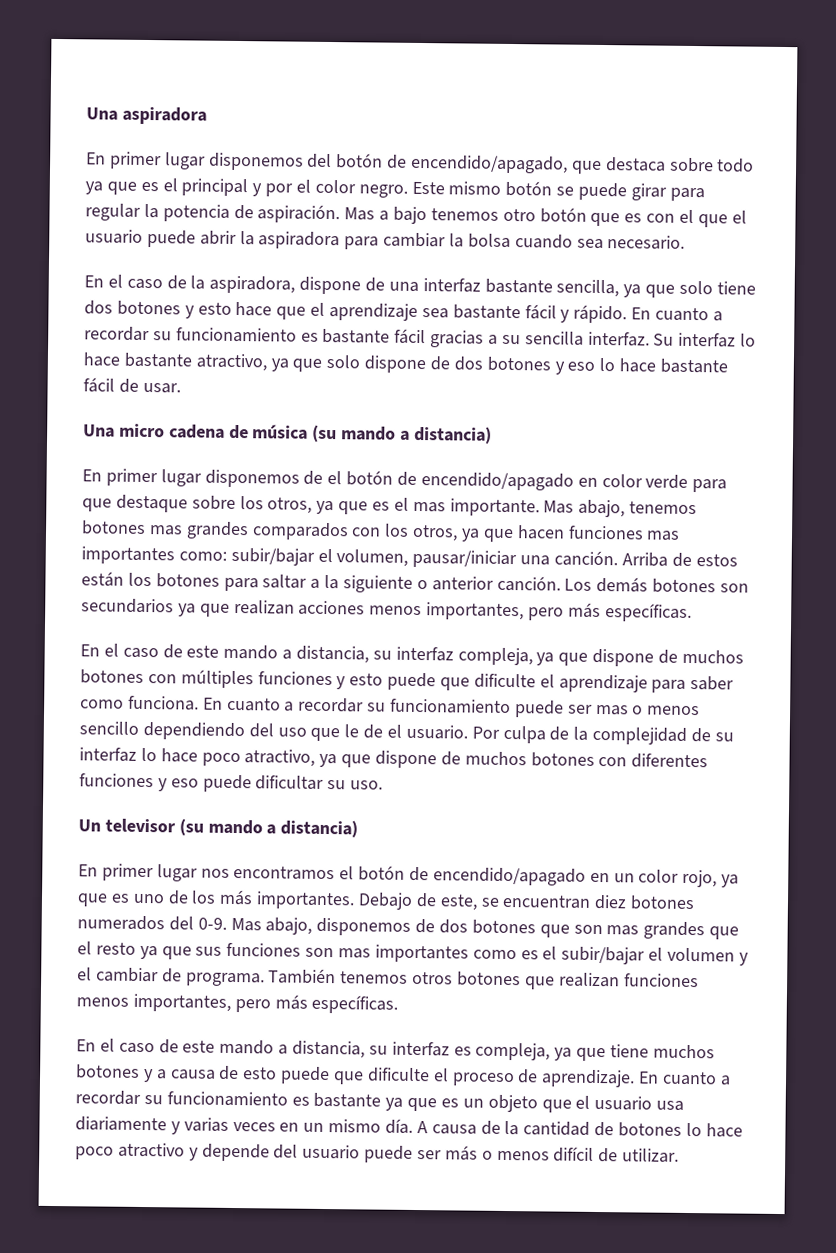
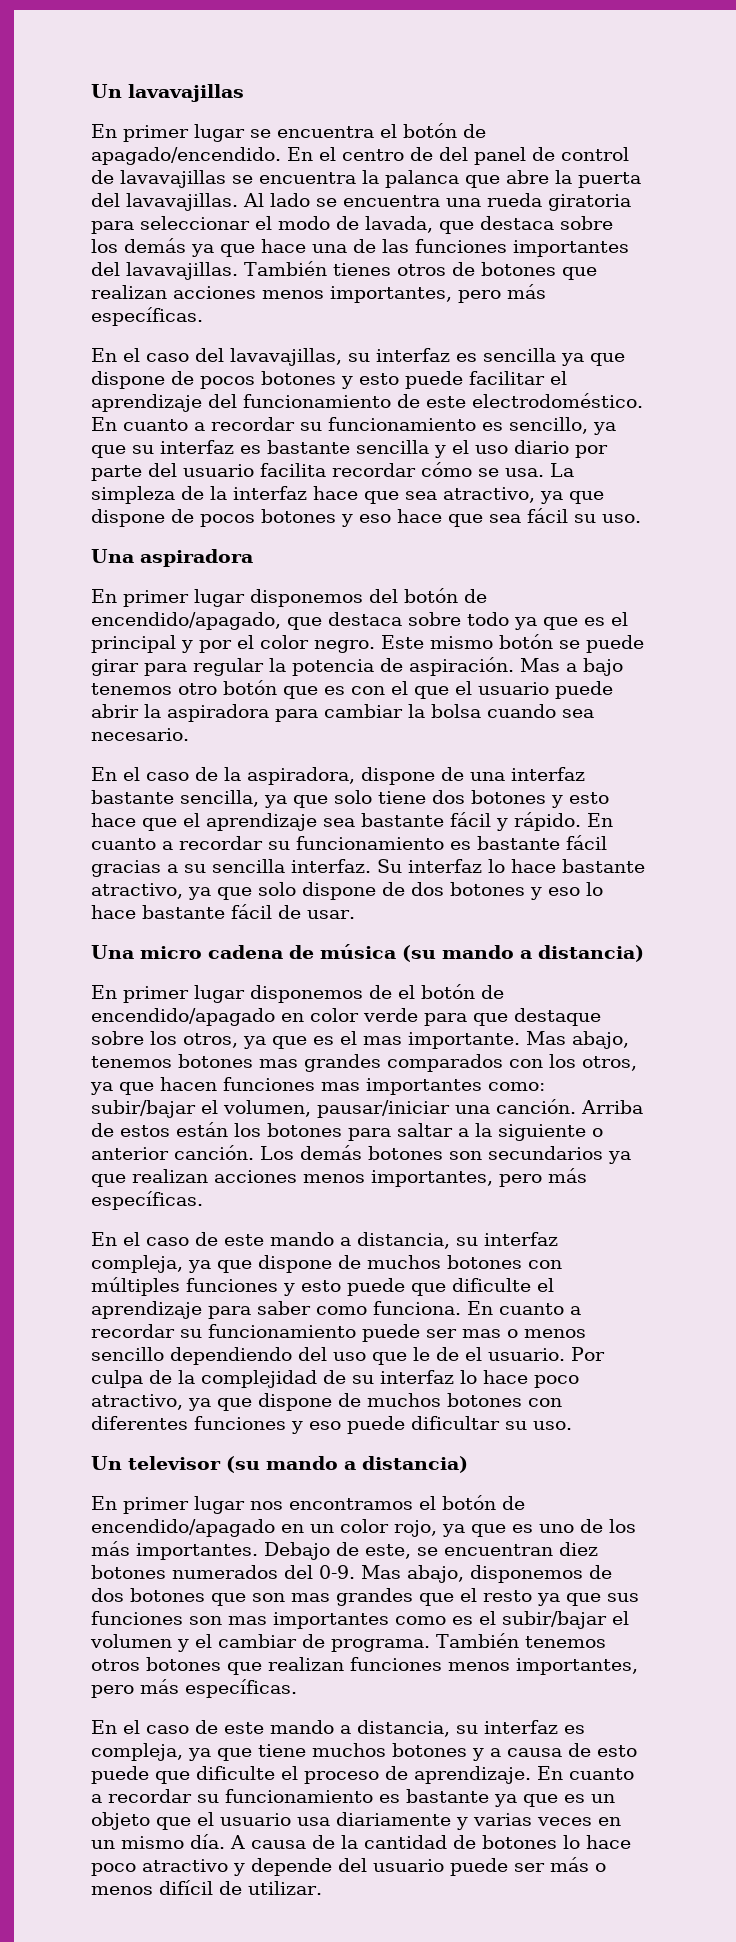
+ Un lavavajillas
+ En primer lugar se encuentra el botón de apagado/encendido. En el centro de del panel de control de lavavajillas se encuentra la palanca que abre la puerta del lavavajillas. Al lado se encuentra una rueda giratoria para seleccionar el modo de lavada, que destaca sobre los demás ya que hace una de las funciones importantes del lavavajillas. También tienes otros de botones que realizan acciones menos importantes, pero más específicas.
+ En el caso del lavavajillas, su interfaz es sencilla ya que dispone de pocos botones y esto puede facilitar el aprendizaje del funcionamiento de este electrodoméstico. En cuanto a recordar su funcionamiento es sencillo, ya que su interfaz es bastante sencilla y el uso diario por parte del usuario facilita recordar cómo se usa. La simpleza de la interfaz hace que sea atractivo, ya que dispone de pocos botones y eso hace que sea fácil su uso.

